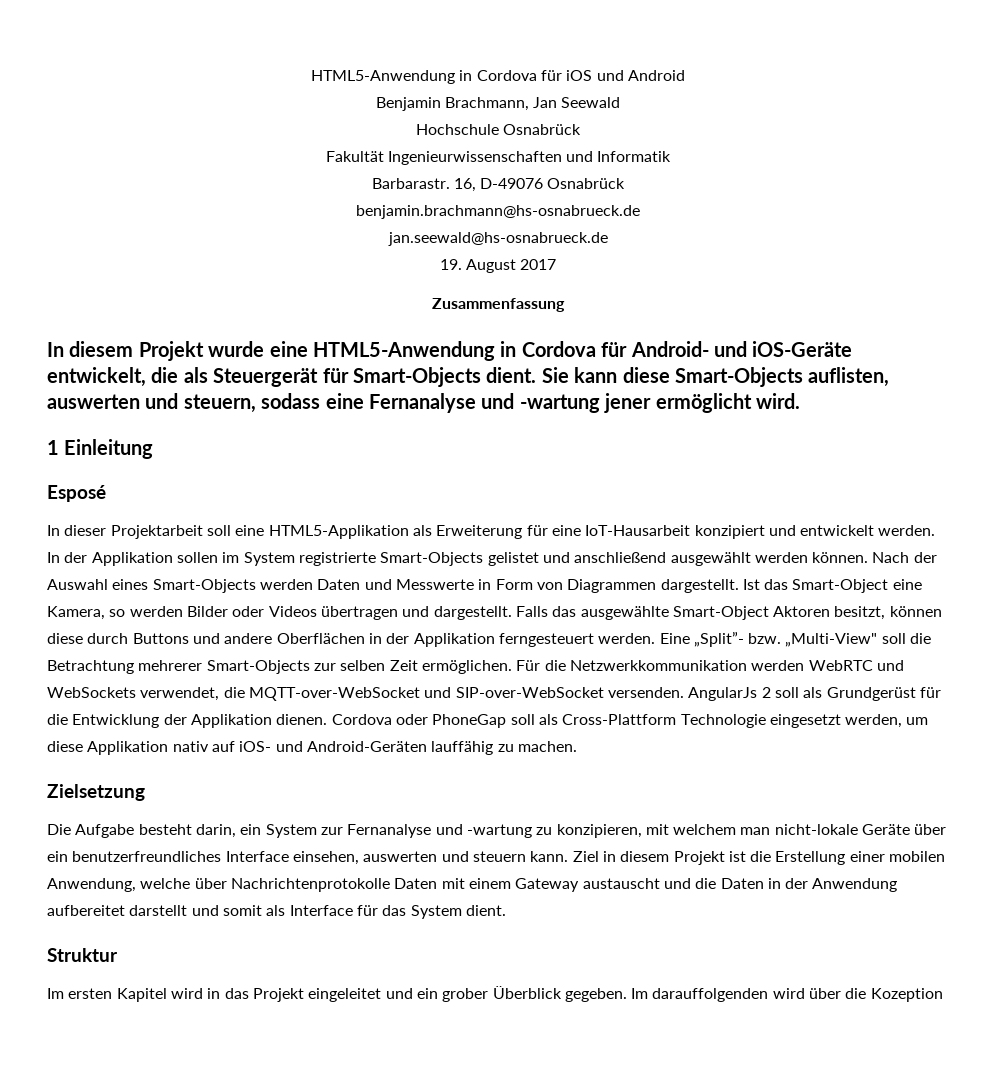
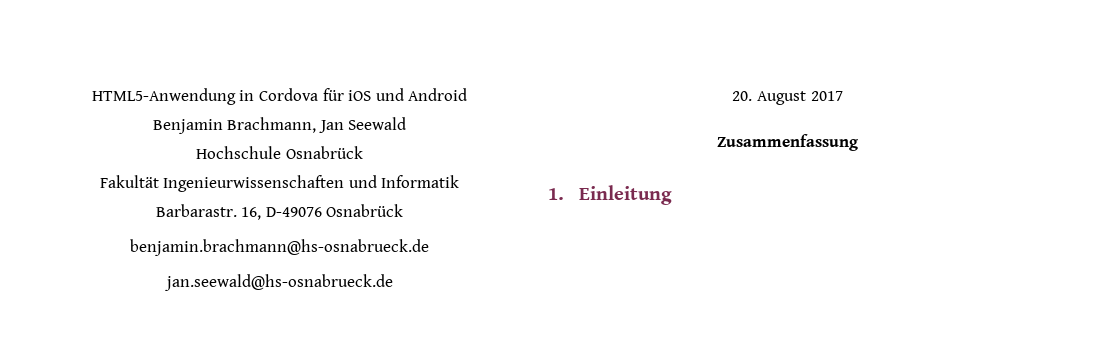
- 19. August 2017
+ 20. August 2017
- In diesem Projekt wurde eine HTML5-Anwendung in Cordova für Android- und iOS-Geräte entwickelt, die als Steuergerät für Smart-Objects dient. Sie kann diese Smart-Objects auflisten, auswerten und steuern, sodass eine Fernanalyse und -wartung jener ermöglicht wird.
- 1 Einleitung
- Esposé
- In dieser Projektarbeit soll eine HTML5-Applikation als Erweiterung für eine IoT-Hausarbeit konzipiert und entwickelt werden. In der Applikation sollen im System registrierte Smart-Objects gelistet und anschließend ausgewählt werden können. Nach der Auswahl eines Smart-Objects werden Daten und Messwerte in Form von Diagrammen dargestellt. Ist das Smart-Object eine Kamera, so werden Bilder oder Videos übertragen und dargestellt. Falls das ausgewählte Smart-Object Aktoren besitzt, können diese durch Buttons und andere Oberflächen in der Applikation ferngesteuert werden. Eine „Split”- bzw. „Multi-View" soll die Betrachtung mehrerer Smart-Objects zur selben Zeit ermöglichen. Für die Netzwerkkommunikation werden WebRTC und WebSockets verwendet, die MQTT-over-WebSocket und SIP-over-WebSocket versenden. AngularJs 2 soll als Grundgerüst für die Entwicklung der Applikation dienen. Cordova oder PhoneGap soll als Cross-Plattform Technologie eingesetzt werden, um diese Applikation nativ auf iOS- und Android-Geräten lauffähig zu machen.
- Zielsetzung
- Die Aufgabe besteht darin, ein System zur Fernanalyse und -wartung zu konzipieren, mit welchem man nicht-lokale Geräte über ein benutzerfreundliches Interface einsehen, auswerten und steuern kann. Ziel in diesem Projekt ist die Erstellung einer mobilen Anwendung, welche über Nachrichtenprotokolle Daten mit einem Gateway austauscht und die Daten in der Anwendung aufbereitet darstellt und somit als Interface für das System dient.
- Struktur
- Im ersten Kapitel wird in das Projekt eingeleitet und ein grober Überblick gegeben. Im darauffolgenden wird über die Kozeption
+ 1. Einleitung

